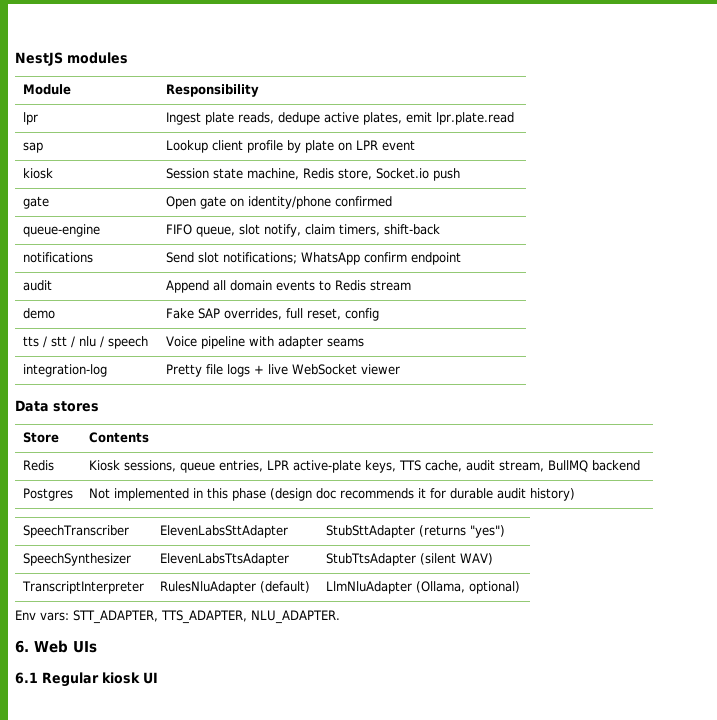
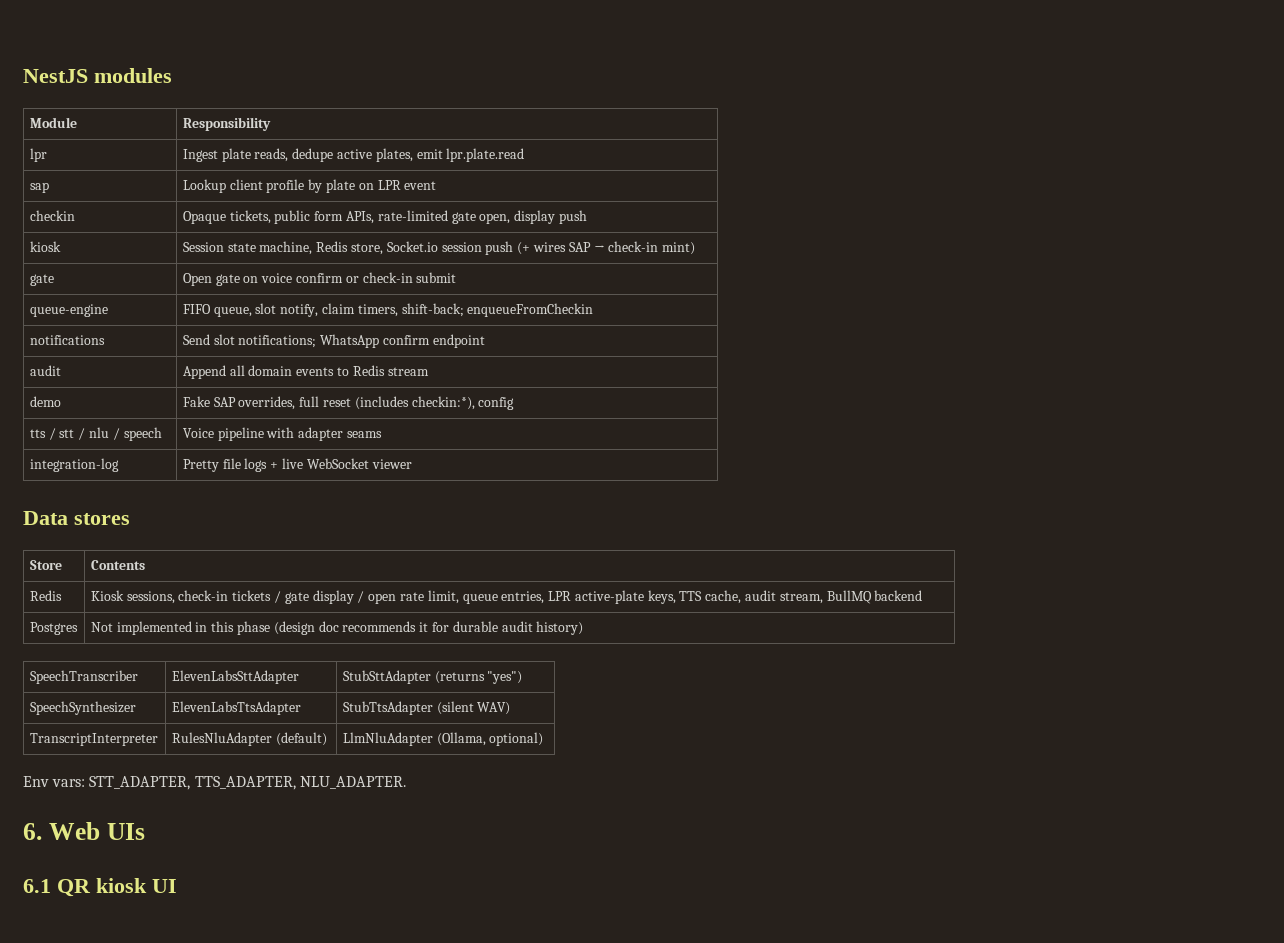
+ checkin | Opaque tickets, public form APIs, rate-limited gate open, display push
- kiosk | Session state machine, Redis store, Socket.io push
+ kiosk | Session state machine, Redis store, Socket.io session push (+ wires SAP → check-in mint)
- gate | Open gate on identity/phone confirmed
+ gate | Open gate on voice confirm or check-in submit
- queue-engine | FIFO queue, slot notify, claim timers, shift-back
+ queue-engine | FIFO queue, slot notify, claim timers, shift-back; enqueueFromCheckin
- demo | Fake SAP overrides, full reset, config
+ demo | Fake SAP overrides, full reset (includes checkin:*), config
- Redis | Kiosk sessions, queue entries, LPR active-plate keys, TTS cache, audit stream, BullMQ backend
+ Redis | Kiosk sessions, check-in tickets / gate display / open rate limit, queue entries, LPR active-plate keys, TTS cache, audit stream, BullMQ backend
- 6.1 Regular kiosk UI
+ 6.1 QR kiosk UI

